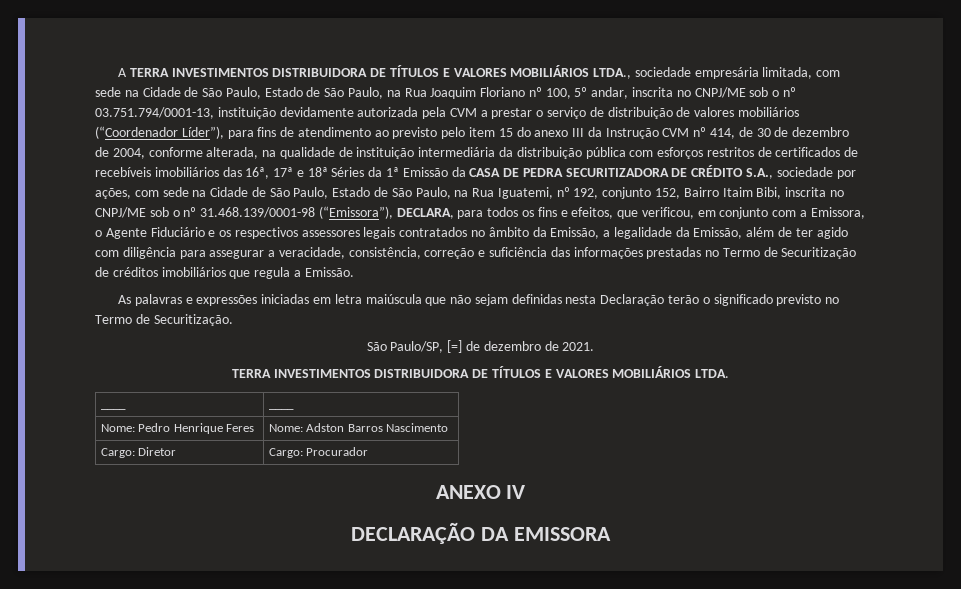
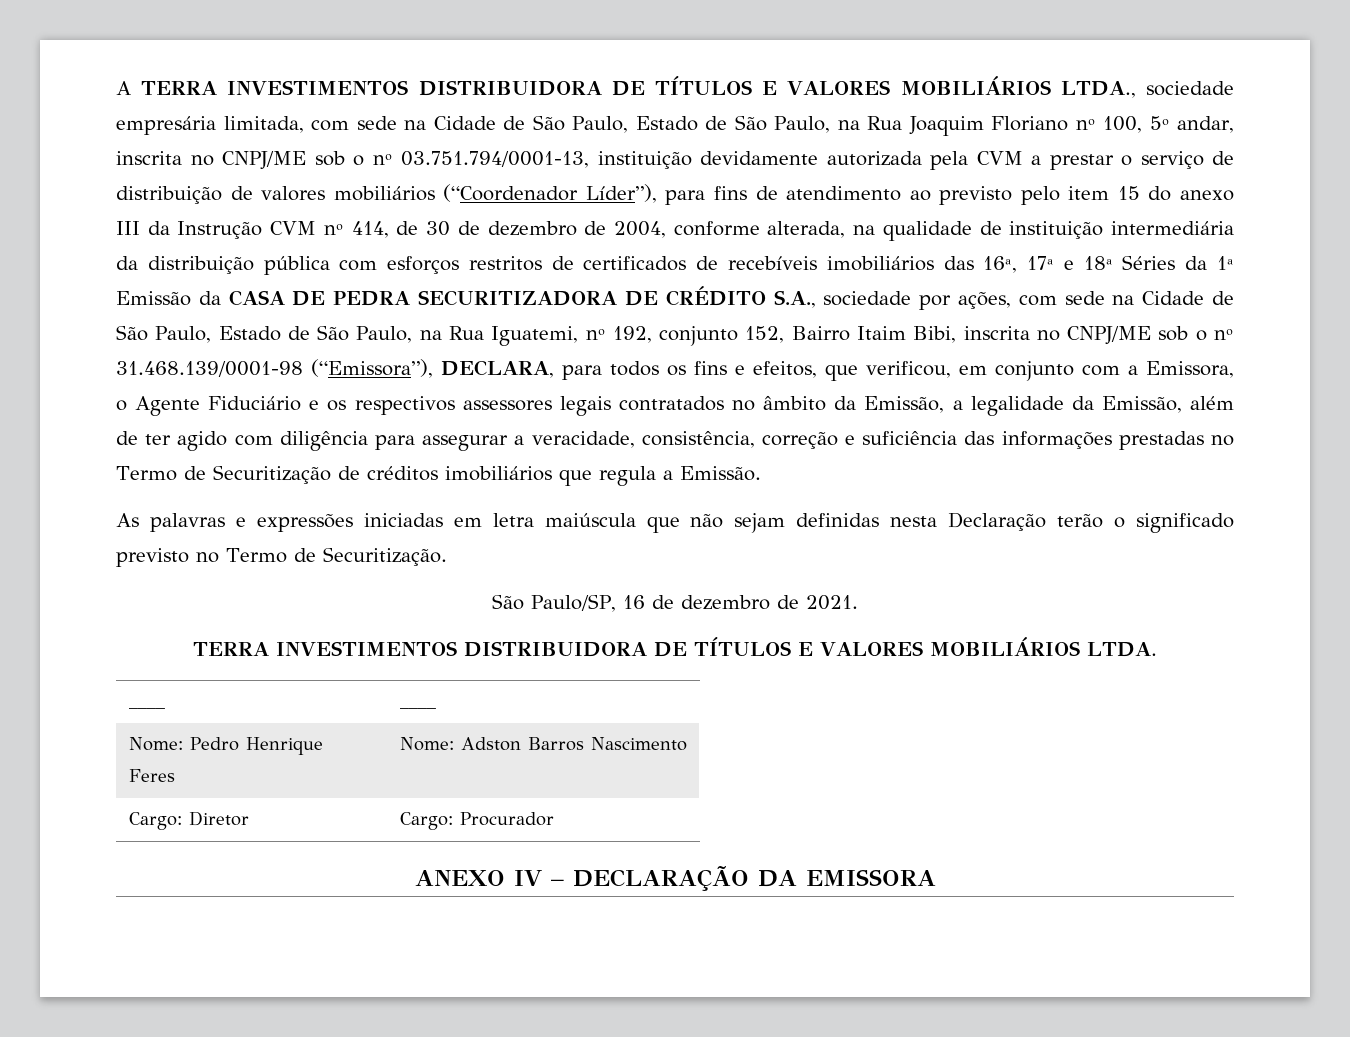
- São Paulo/SP, [=] de dezembro de 2021.
+ São Paulo/SP, 16 de dezembro de 2021.
- ANEXO IV
- DECLARAÇÃO DA EMISSORA
+ ANEXO IV – DECLARAÇÃO DA EMISSORA

